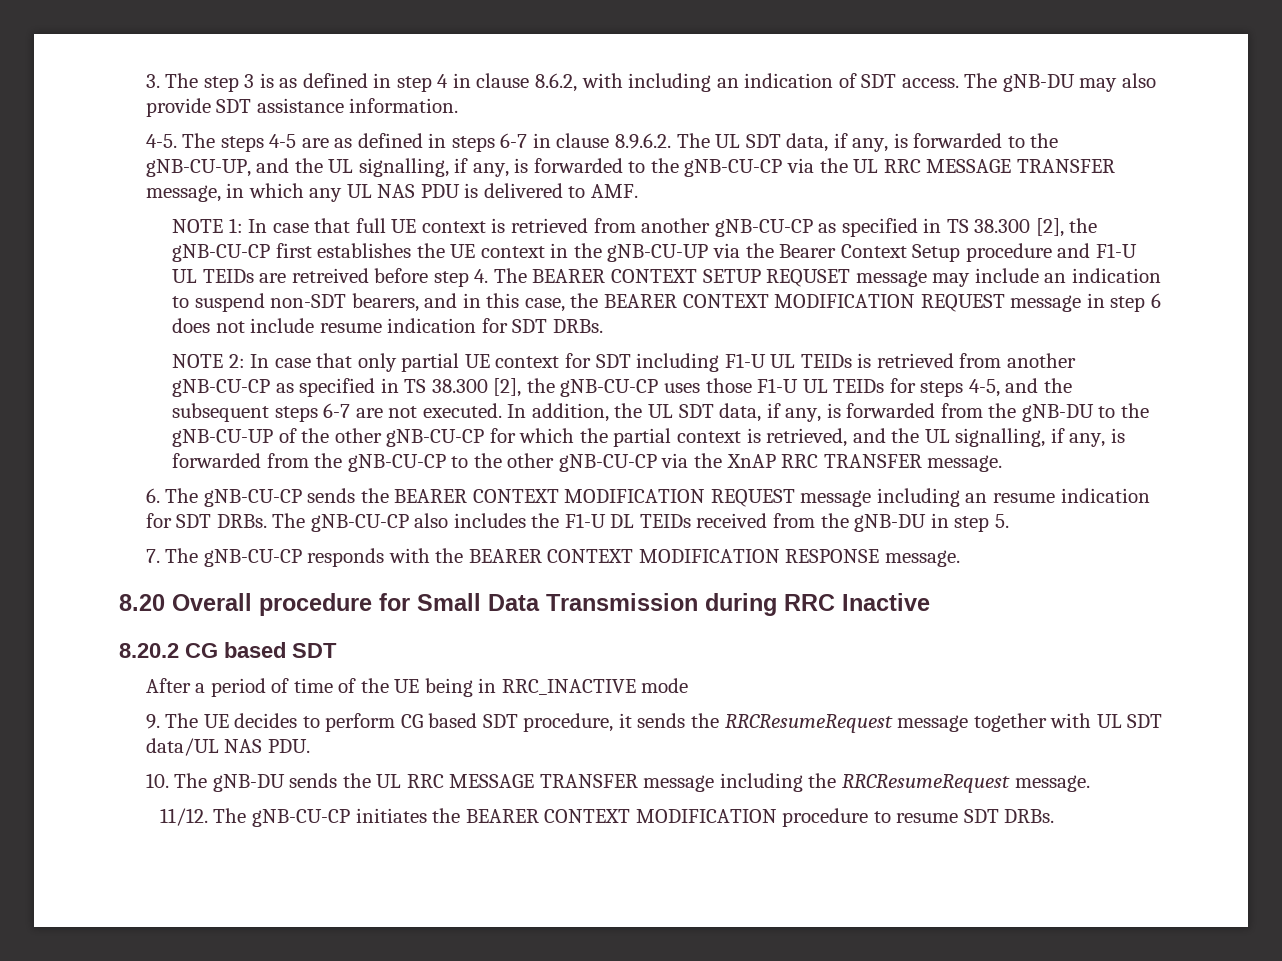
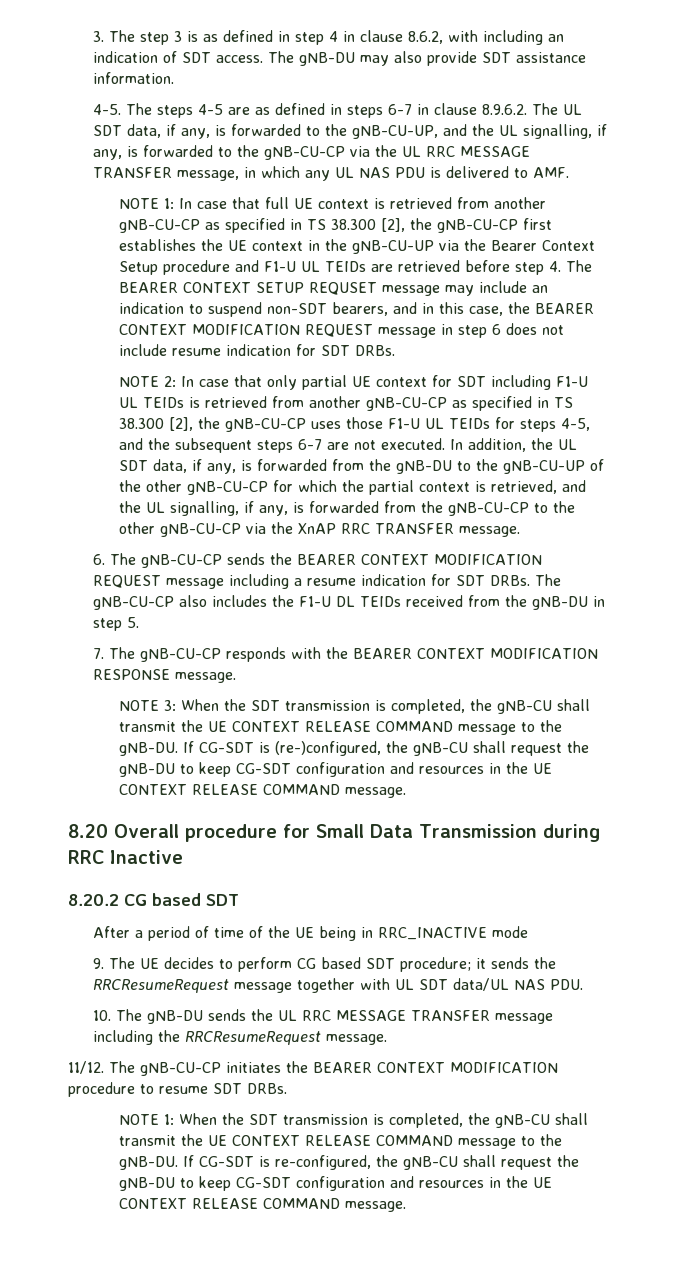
- In case that full UE context is retrieved from another gNB-CU-CP as specified in TS 38.300 [2], the gNB-CU-CP first establishes the UE context in the gNB-CU-UP via the Bearer Context Setup procedure and F1-U UL TEIDs are retreived before step 4. The BEARER CONTEXT SETUP REQUSET message may include an indication to suspend non-SDT bearers, and in this case, the BEARER CONTEXT MODIFICATION REQUEST message in step 6 does not include resume indication for SDT DRBs.
+ In case that full UE context is retrieved from another gNB-CU-CP as specified in TS 38.300 [2], the gNB-CU-CP first establishes the UE context in the gNB-CU-UP via the Bearer Context Setup procedure and F1-U UL TEIDs are retrieved before step 4. The BEARER CONTEXT SETUP REQUSET message may include an indication to suspend non-SDT bearers, and in this case, the BEARER CONTEXT MODIFICATION REQUEST message in step 6 does not include resume indication for SDT DRBs.
- 6. The gNB-CU-CP sends the BEARER CONTEXT MODIFICATION REQUEST message including an resume indication for SDT DRBs.
+ 6. The gNB-CU-CP sends the BEARER CONTEXT MODIFICATION REQUEST message including a resume indication for SDT DRBs.
+ NOTE 3: When the SDT transmission is completed, the gNB-CU shall transmit the UE CONTEXT RELEASE COMMAND message to the gNB-DU. If CG-SDT is (re-)configured, the gNB-CU shall request the gNB-DU to keep CG-SDT configuration and resources in the UE CONTEXT RELEASE COMMAND message.
- 9. The UE decides to perform CG based SDT procedure, it sends the RRCResumeRequest message together with UL SDT data/UL NAS PDU.
+ 9. The UE decides to perform CG based SDT procedure; it sends the RRCResumeRequest message together with UL SDT data/UL NAS PDU.
+ NOTE 1: When the SDT transmission is completed, the gNB-CU shall transmit the UE CONTEXT RELEASE COMMAND message to the gNB-DU. If CG-SDT is re-configured, the gNB-CU shall request the gNB-DU to keep CG-SDT configuration and resources in the UE CONTEXT RELEASE COMMAND message.

